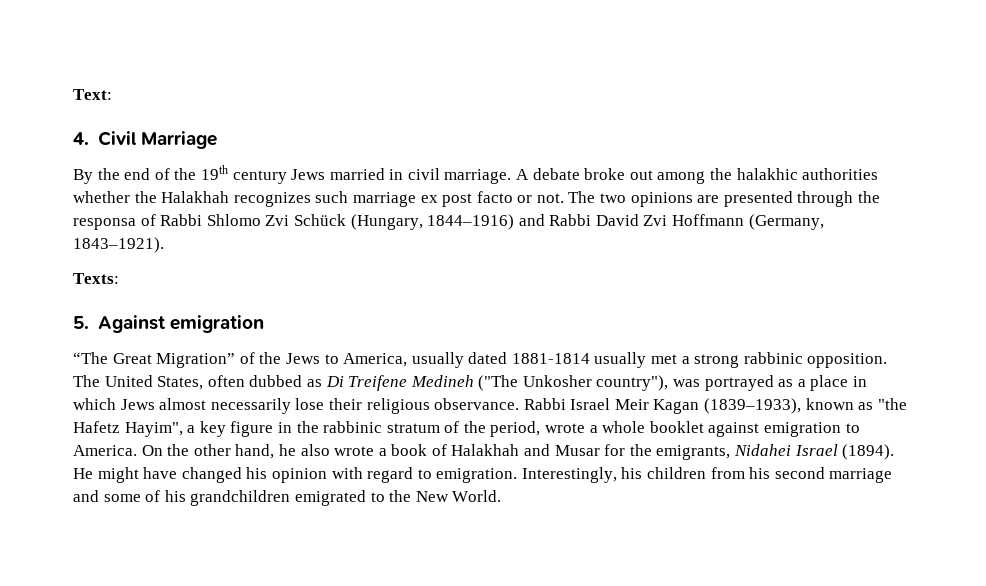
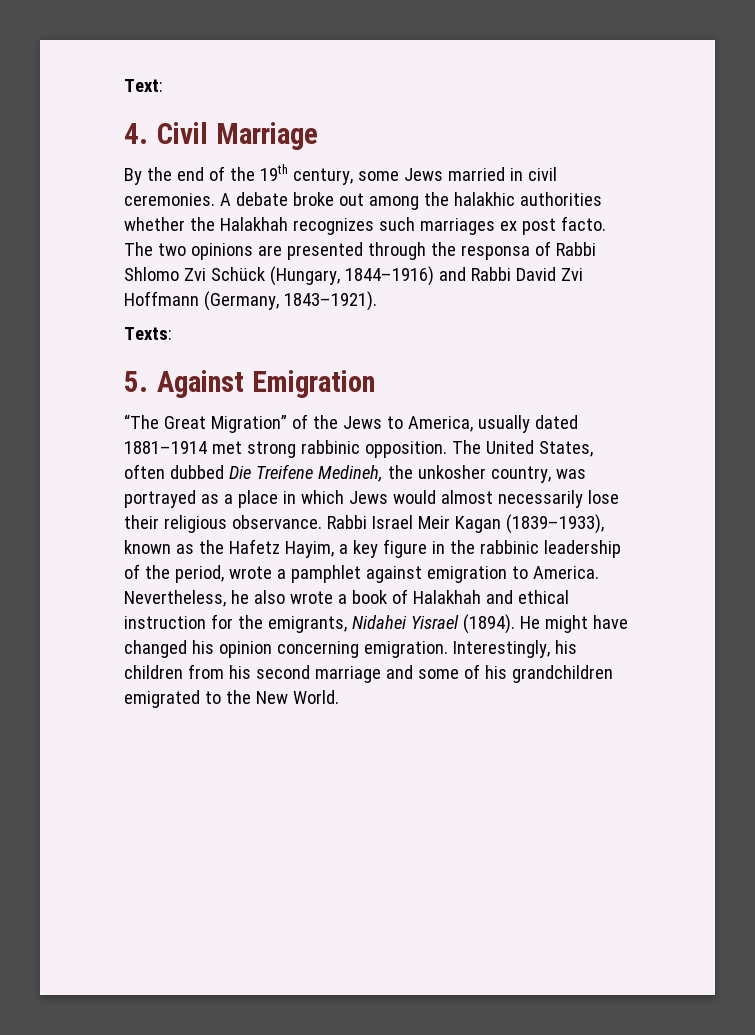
- By the end of the 19th century Jews married in civil marriage.
+ By the end of the 19th century, some Jews married in civil ceremonies.
- A debate broke out among the halakhic authorities whether the Halakhah recognizes such marriage ex post facto or not.
+ A debate broke out among the halakhic authorities whether the Halakhah recognizes such marriages ex post facto.
- 5. Against emigration
+ 5. Against Emigration
- “The Great Migration” of the Jews to America, usually dated 1881-1814 usually met a strong rabbinic opposition.
+ “The Great Migration” of the Jews to America, usually dated 1881–1914 met strong rabbinic opposition.
- The United States, often dubbed as Di Treifene Medineh ("The Unkosher country"), was portrayed as a place in which Jews almost necessarily lose their religious observance.
+ The United States, often dubbed Die Treifene Medineh, the unkosher country, was portrayed as a place in which Jews would almost necessarily lose their religious observance.
- Rabbi Israel Meir Kagan (1839–1933), known as "the Hafetz Hayim", a key figure in the rabbinic stratum of the period, wrote a whole booklet against emigration to America.
+ Rabbi Israel Meir Kagan (1839–1933), known as the Hafetz Hayim, a key figure in the rabbinic leadership of the period, wrote a pamphlet against emigration to America.
- On the other hand, he also wrote a book of Halakhah and Musar for the emigrants, Nidahei Israel (1894).
+ Nevertheless, he also wrote a book of Halakhah and ethical instruction for the emigrants, Nidahei Yisrael (1894).
- He might have changed his opinion with regard to emigration.
+ He might have changed his opinion concerning emigration.

